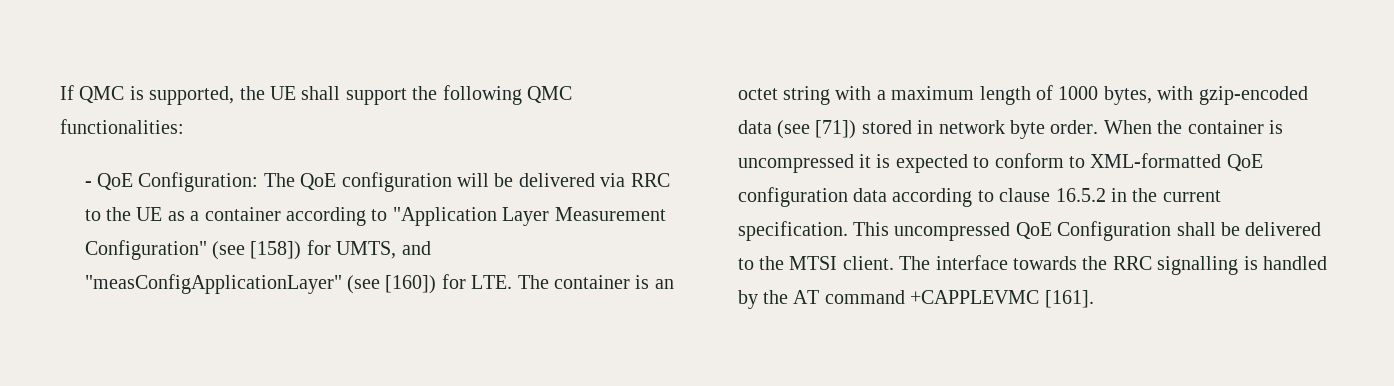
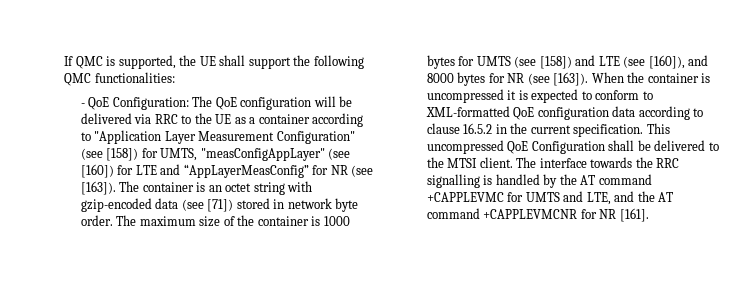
- - QoE Configuration: The QoE configuration will be delivered via RRC to the UE as a container according to "Application Layer Measurement Configuration" (see [158]) for UMTS, and "measConfigApplicationLayer" (see [160]) for LTE. The container is an octet string with a maximum length of 1000 bytes, with gzip-encoded data (see [71]) stored in network byte order.
+ - QoE Configuration: The QoE configuration will be delivered via RRC to the UE as a container according to "Application Layer Measurement Configuration" (see [158]) for UMTS, "measConfigAppLayer" (see [160]) for LTE and “AppLayerMeasConfig” for NR (see [163]). The container is an octet string with gzip-encoded data (see [71]) stored in network byte order.
+ The maximum size of the container is 1000 bytes for UMTS (see [158]) and LTE (see [160]), and 8000 bytes for NR (see [163]).
- The interface towards the RRC signalling is handled by the AT command +CAPPLEVMC [161].
+ The interface towards the RRC signalling is handled by the AT command +CAPPLEVMC for UMTS and LTE, and the AT command +CAPPLEVMCNR for NR [161].

